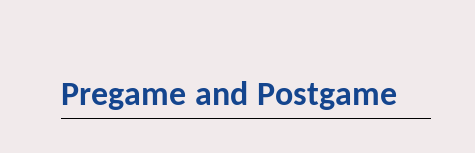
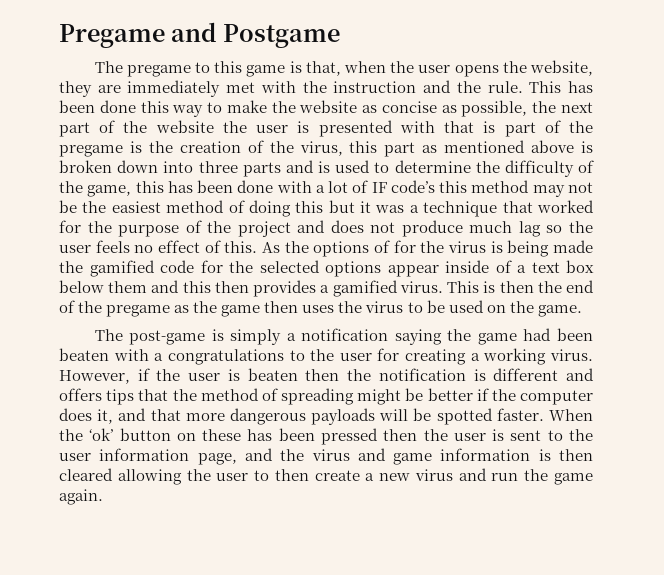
+ The pregame to this game is that, when the user opens the website, they are immediately met with the instruction and the rule. This has been done this way to make the website as concise as possible, the next part of the website the user is presented with that is part of the pregame is the creation of the virus, this part as mentioned above is broken down into three parts and is used to determine the difficulty of the game, this has been done with a lot of IF code’s this method may not be the easiest method of doing this but it was a technique that worked for the purpose of the project and does not produce much lag so the user feels no effect of this. As the options of for the virus is being made the gamified code for the selected options appear inside of a text box below them and this then provides a gamified virus. This is then the end of the pregame as the game then uses the virus to be used on the game.
+ The post-game is simply a notification saying the game had been beaten with a congratulations to the user for creating a working virus. However, if the user is beaten then the notification is different and offers tips that the method of spreading might be better if the computer does it, and that more dangerous payloads will be spotted faster. When the ‘ok’ button on these has been pressed then the user is sent to the user information page, and the virus and game information is then cleared allowing the user to then create a new virus and run the game again.

